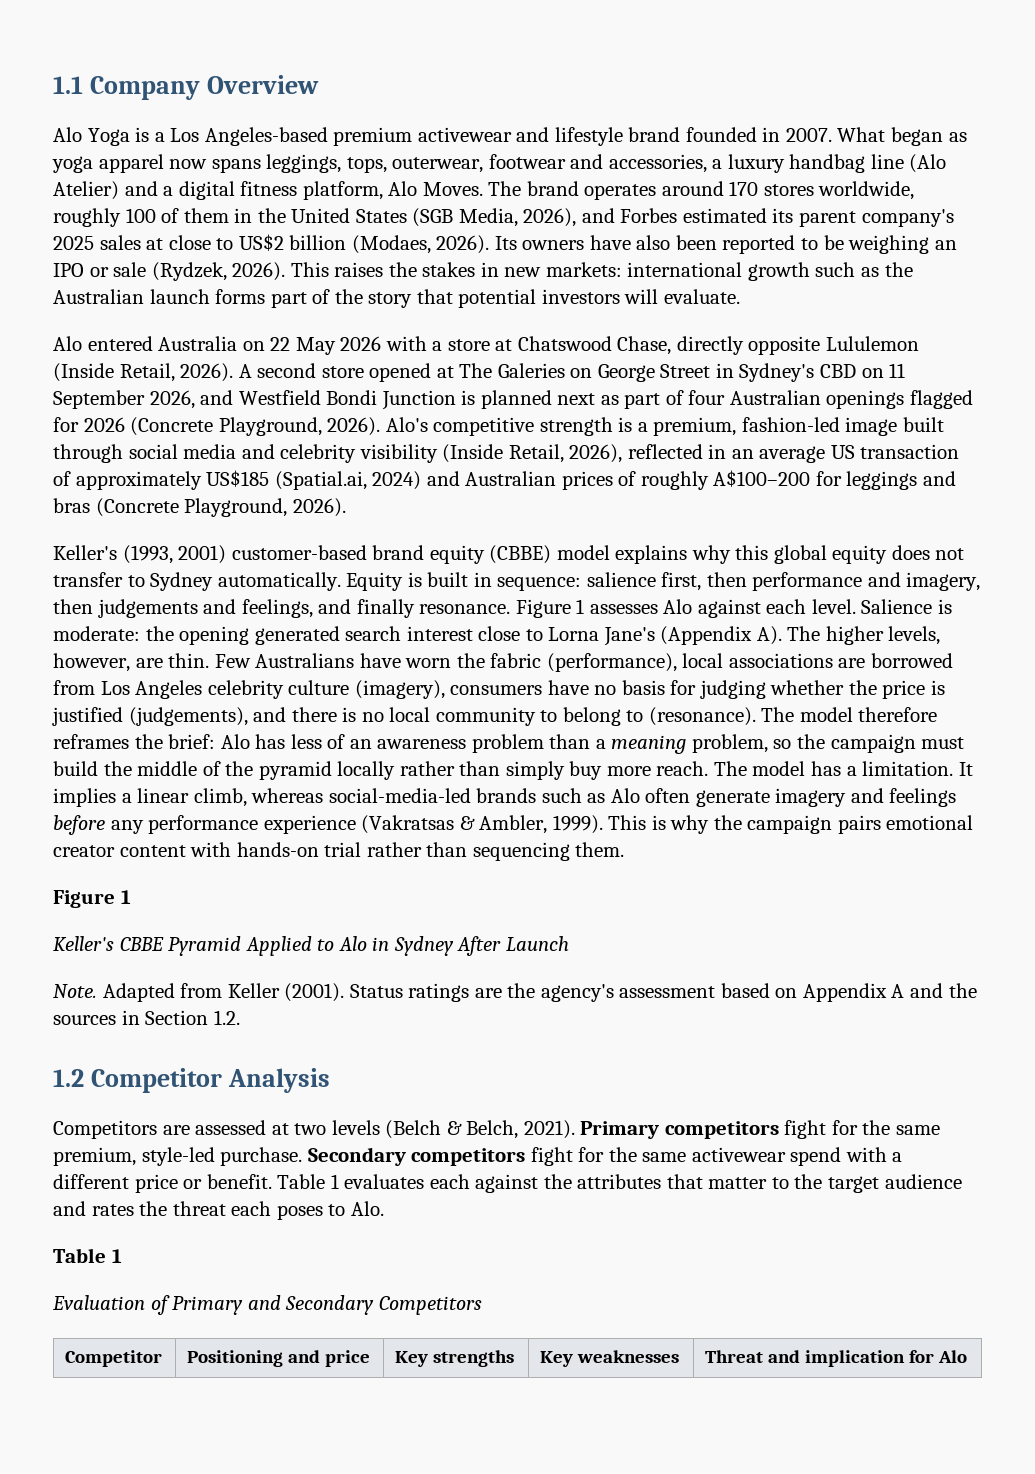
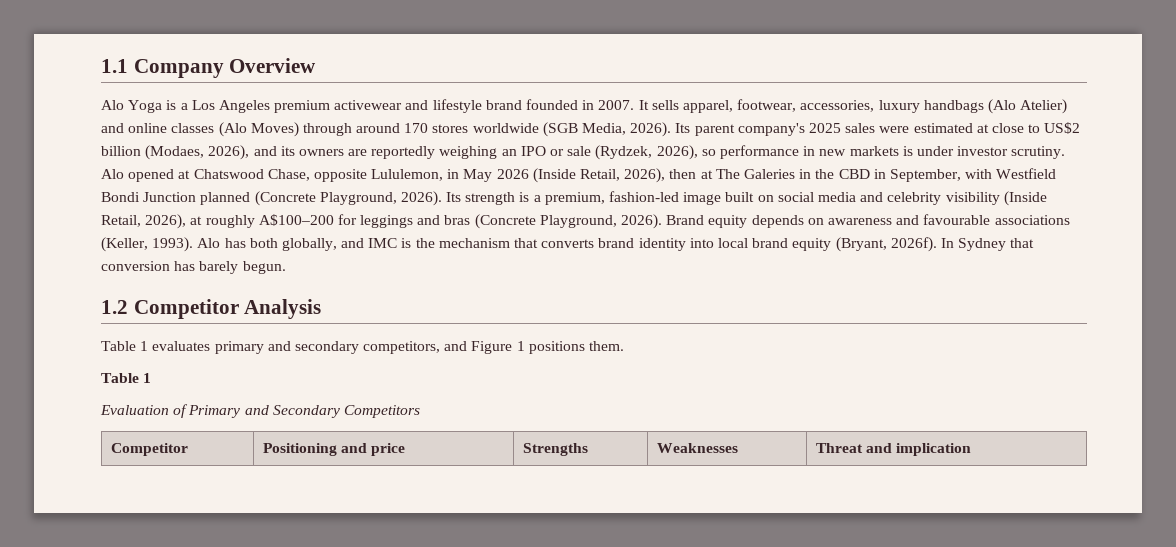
- Alo Yoga is a Los Angeles-based premium activewear and lifestyle brand founded in 2007.
+ Alo Yoga is a Los Angeles premium activewear and lifestyle brand founded in 2007.
- What began as yoga apparel now spans leggings, tops, outerwear, footwear and accessories, a luxury handbag line (Alo Atelier) and a digital fitness platform, Alo Moves. The brand operates around 170 stores worldwide, roughly 100 of them in the United States (SGB Media, 2026), and Forbes estimated its parent company's 2025 sales at close to US$2 billion (Modaes, 2026). Its owners have also been reported to be weighing an IPO or sale (Rydzek, 2026). This raises the stakes in new markets: international growth such as the Australian launch forms part of the story that potential investors will evaluate.
- Alo entered Australia on 22 May 2026 with a store at Chatswood Chase, directly opposite Lululemon (Inside Retail, 2026). A second store opened at The Galeries on George Street in Sydney's CBD on 11 September 2026, and Westfield Bondi Junction is planned next as part of four Australian openings flagged for 2026 (Concrete Playground, 2026). Alo's competitive strength is a premium, fashion-led image built through social media and celebrity visibility (Inside Retail, 2026), reflected in an average US transaction of approximately US$185 (Spatial.ai, 2024) and Australian prices of roughly A$100–200 for leggings and bras (Concrete Playground, 2026).
- Keller's (1993, 2001) customer-based brand equity (CBBE) model explains why this global equity does not transfer to Sydney automatically. Equity is built in sequence: salience first, then performance and imagery, then judgements and feelings, and finally resonance. Figure 1 assesses Alo against each level. Salience is moderate: the opening generated search interest close to Lorna Jane's (Appendix A). The higher levels, however, are thin. Few Australians have worn the fabric (performance), local associations are borrowed from Los Angeles celebrity culture (imagery), consumers have no basis for judging whether the price is justified (judgements), and there is no local community to belong to (resonance). The model therefore reframes the brief: Alo has less of an awareness problem than a meaning problem, so the campaign must build the middle of the pyramid locally rather than simply buy more reach. The model has a limitation. It implies a linear climb, whereas social-media-led brands such as Alo often generate imagery and feelings before any performance experience (Vakratsas & Ambler, 1999). This is why the campaign pairs emotional creator content with hands-on trial rather than sequencing them.
- Figure 1
- Keller's CBBE Pyramid Applied to Alo in Sydney After Launch
- Note. Adapted from Keller (2001). Status ratings are the agency's assessment based on Appendix A and the sources in Section 1.2.
+ It sells apparel, footwear, accessories, luxury handbags (Alo Atelier) and online classes (Alo Moves) through around 170 stores worldwide (SGB Media, 2026). Its parent company's 2025 sales were estimated at close to US$2 billion (Modaes, 2026), and its owners are reportedly weighing an IPO or sale (Rydzek, 2026), so performance in new markets is under investor scrutiny. Alo opened at Chatswood Chase, opposite Lululemon, in May 2026 (Inside Retail, 2026), then at The Galeries in the CBD in September, with Westfield Bondi Junction planned (Concrete Playground, 2026). Its strength is a premium, fashion-led image built on social media and celebrity visibility (Inside Retail, 2026), at roughly A$100–200 for leggings and bras (Concrete Playground, 2026). Brand equity depends on awareness and favourable associations (Keller, 1993). Alo has both globally, and IMC is the mechanism that converts brand identity into local brand equity (Bryant, 2026f). In Sydney that conversion has barely begun.
  1.2 Competitor Analysis
- Competitors are assessed at two levels (Belch & Belch, 2021). Primary competitors fight for the same premium, style-led purchase. Secondary competitors fight for the same activewear spend with a different price or benefit. Table 1 evaluates each against the attributes that matter to the target audience and rates the threat each poses to Alo.
+ Table 1 evaluates primary and secondary competitors, and Figure 1 positions them.
- Competitor | Positioning and price | Key strengths | Key weaknesses | Threat and implication for Alo
+ Competitor | Positioning and price | Strengths | Weaknesses | Threat and implication

